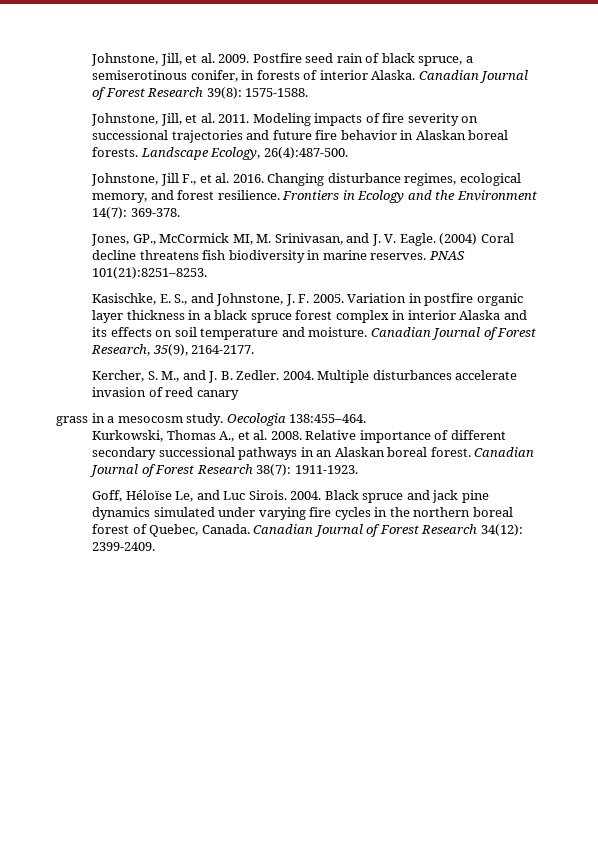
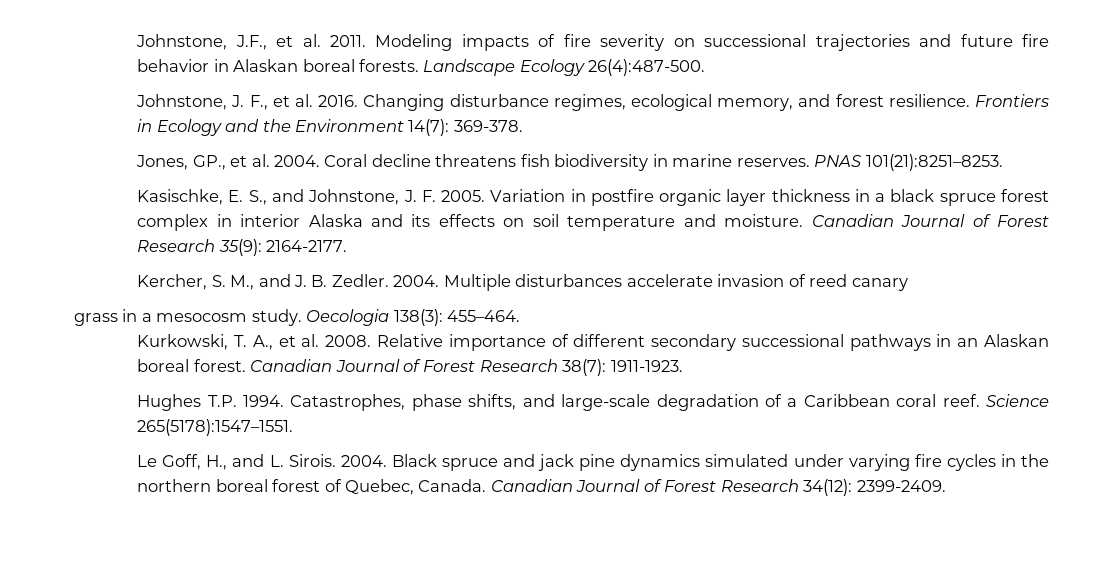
- Johnstone, Jill, et al. 2009. Postfire seed rain of black spruce, a semiserotinous conifer, in forests of interior Alaska. Canadian Journal of Forest Research 39(8): 1575-1588.
- Johnstone, Jill, et al. 2011.
+ Johnstone, J.F., et al. 2011.
- Landscape Ecology, 26(4):487-500.
+ Landscape Ecology 26(4):487-500.
- Johnstone, Jill F., et al. 2016.
+ Johnstone, J. F., et al. 2016.
- Jones, GP., McCormick MI, M. Srinivasan, and J. V. Eagle. (2004) Coral decline threatens fish biodiversity in marine reserves.
+ Jones, GP., et al. 2004. Coral decline threatens fish biodiversity in marine reserves.
- Canadian Journal of Forest Research, 35(9), 2164-2177.
+ Canadian Journal of Forest Research 35(9): 2164-2177.
- Oecologia 138:455–464.
+ Oecologia 138(3): 455–464.
- Kurkowski, Thomas A., et al. 2008.
+ Kurkowski, T. A., et al. 2008.
- Goff, Héloïse Le, and Luc Sirois.
+ Hughes T.P. 1994. Catastrophes, phase shifts, and large-scale degradation of a Caribbean coral reef. Science 265(5178):1547–1551.
+ Le Goff, H., and L. Sirois.

